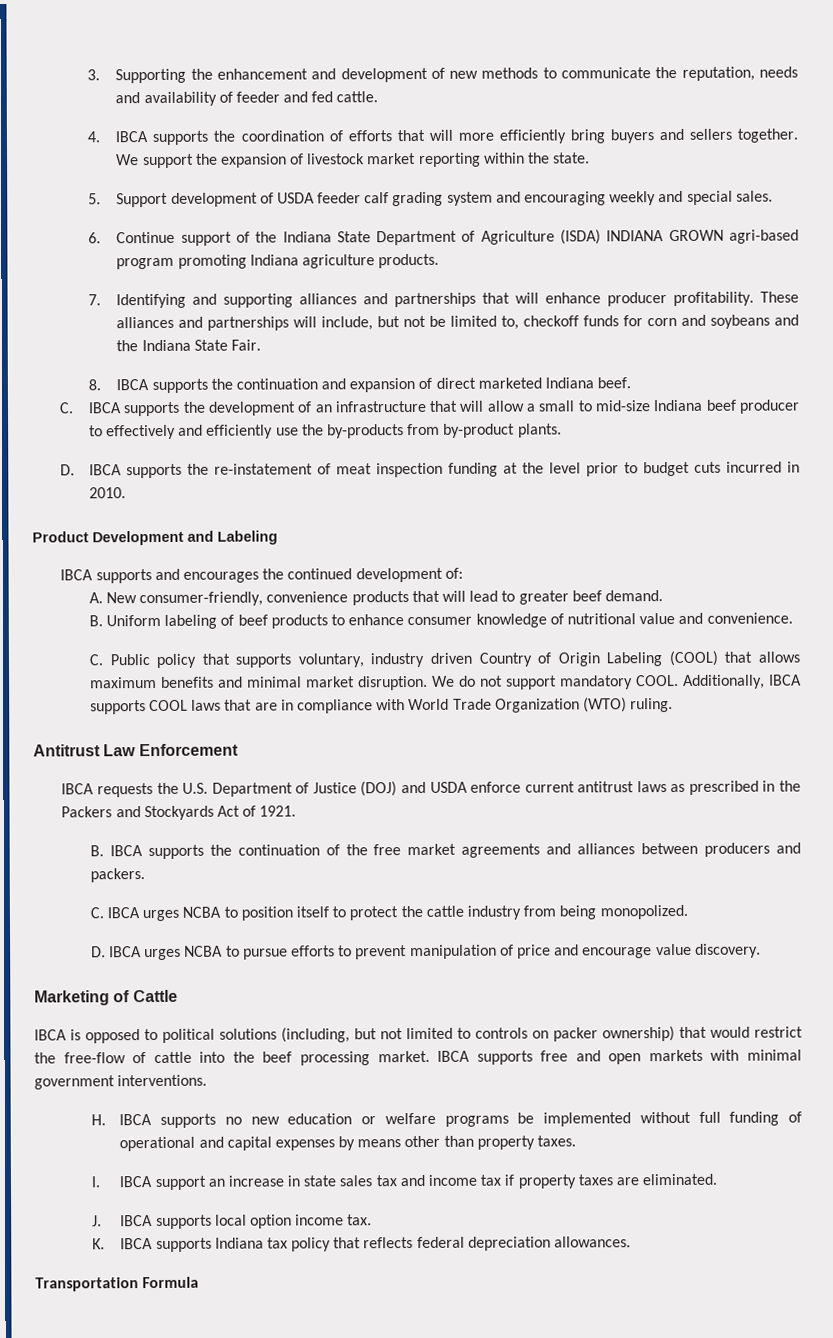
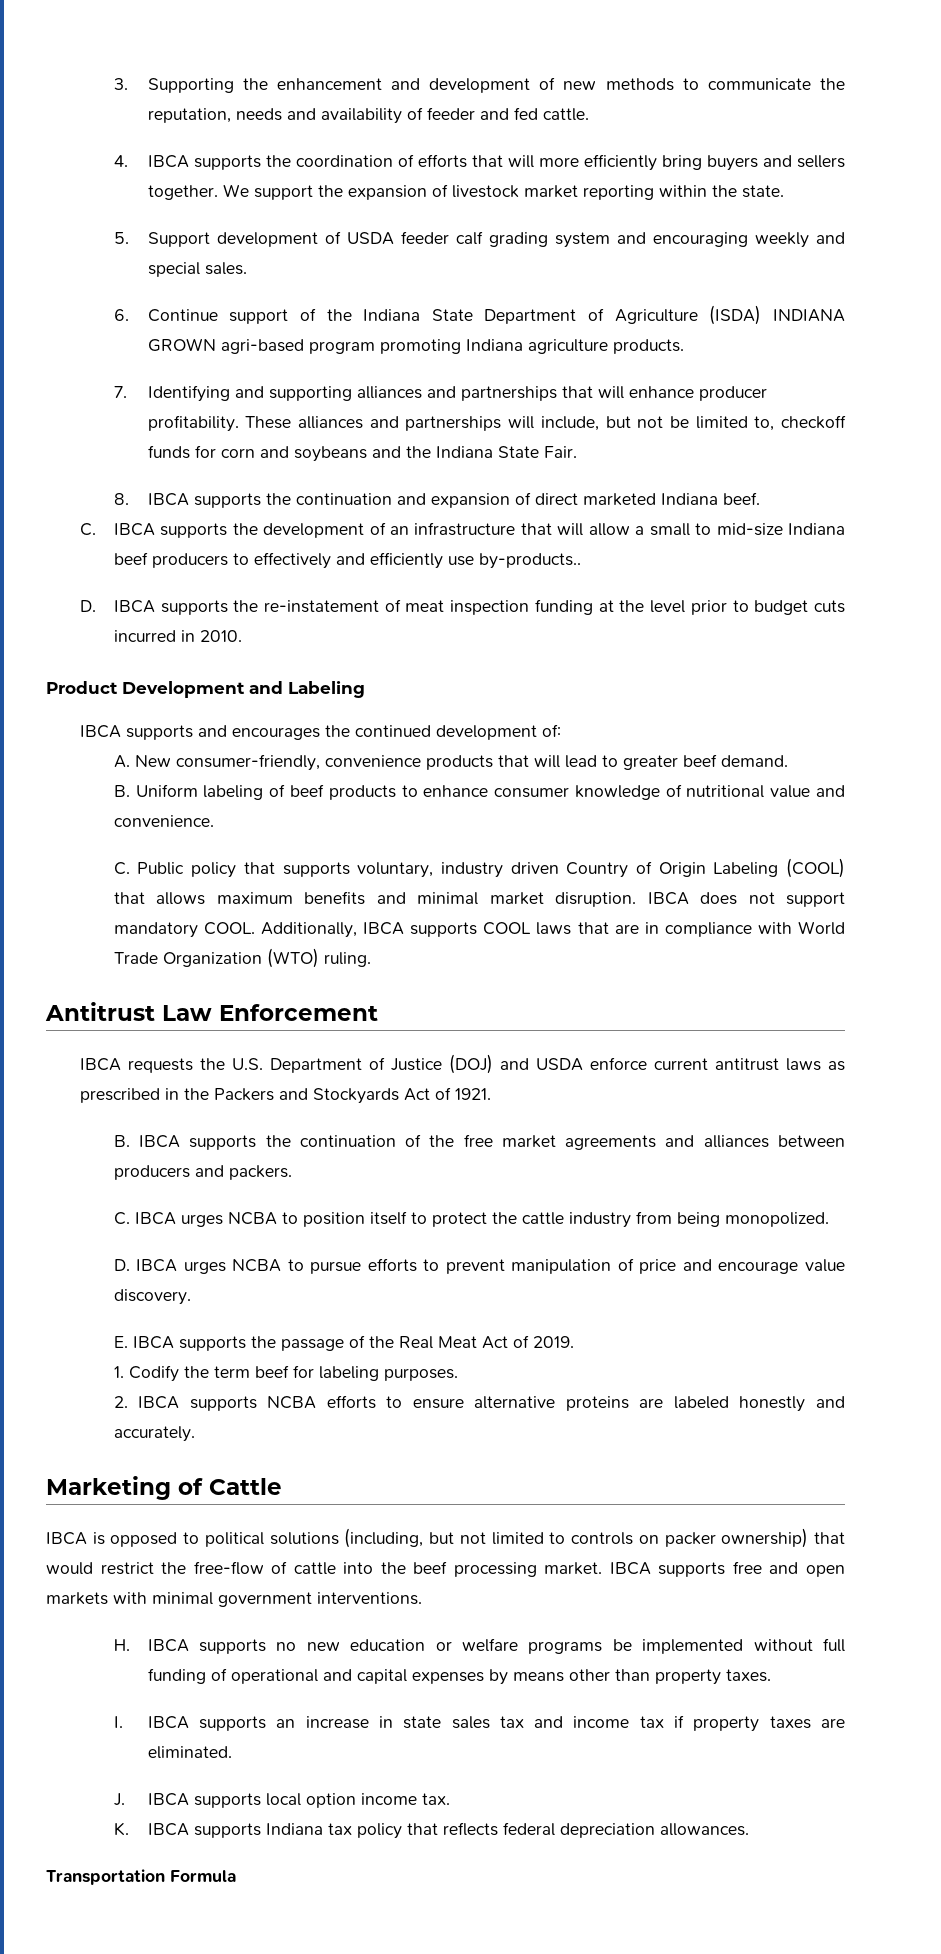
- C. IBCA supports the development of an infrastructure that will allow a small to mid-size Indiana beef producer to effectively and efficiently use the by-products from by-product plants.
+ C. IBCA supports the development of an infrastructure that will allow a small to mid-size Indiana beef producers to effectively and efficiently use by-products..
- We do not support mandatory COOL.
+ IBCA does not support mandatory COOL.
+ E. IBCA supports the passage of the Real Meat Act of 2019.
+ 1. Codify the term beef for labeling purposes.
+ 2. IBCA supports NCBA efforts to ensure alternative proteins are labeled honestly and accurately.
- I. IBCA support an increase in state sales tax and income tax if property taxes are eliminated.
+ I. IBCA supports an increase in state sales tax and income tax if property taxes are eliminated.

